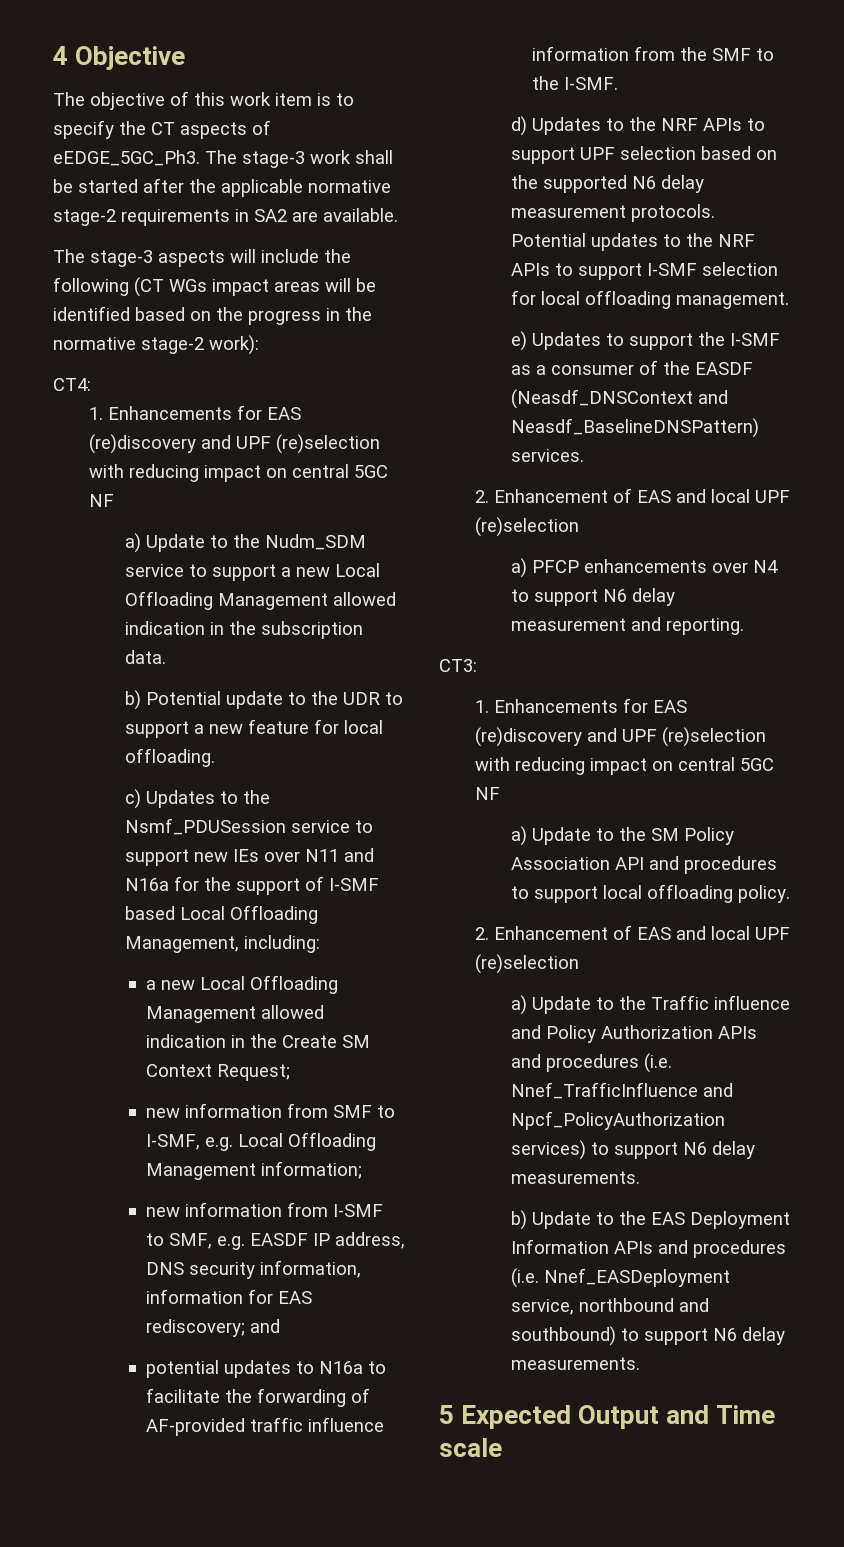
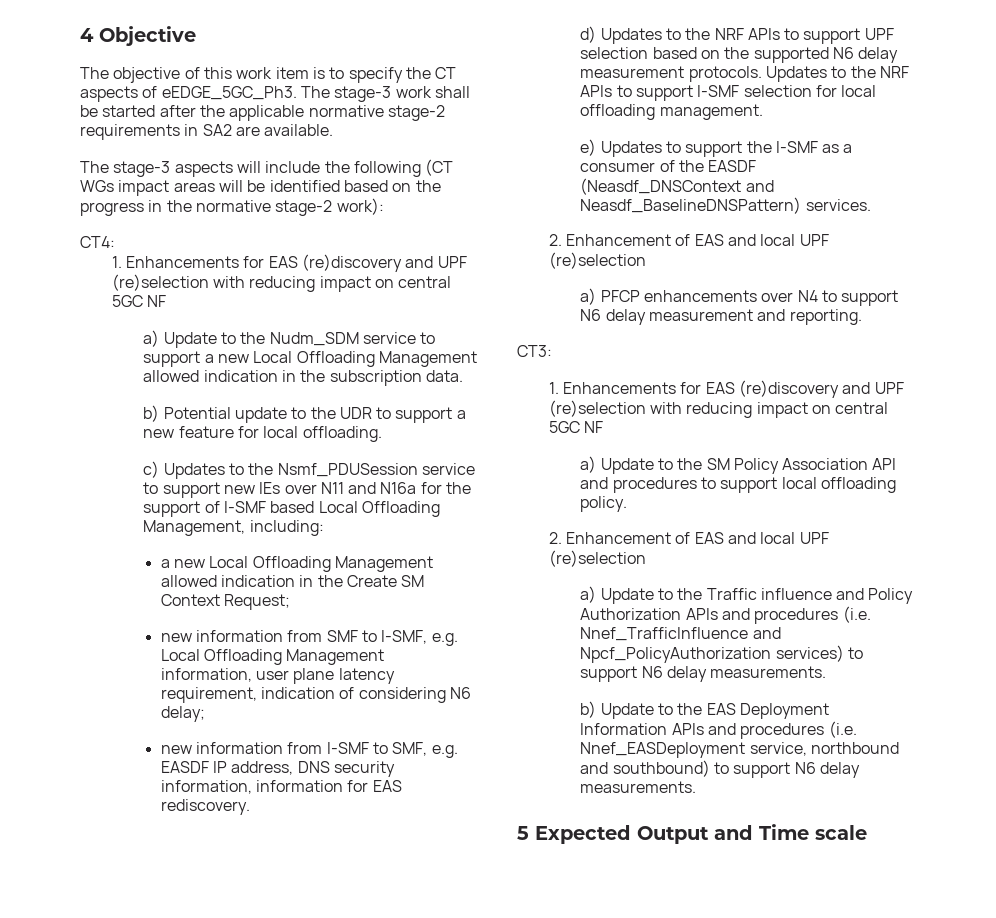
- new information from SMF to I-SMF, e.g. Local Offloading Management information;
+ new information from SMF to I-SMF, e.g. Local Offloading Management information, user plane latency requirement, indication of considering N6 delay;
- new information from I-SMF to SMF, e.g. EASDF IP address, DNS security information, information for EAS rediscovery; and
- potential updates to N16a to facilitate the forwarding of AF-provided traffic influence information from the SMF to the I-SMF.
+ new information from I-SMF to SMF, e.g. EASDF IP address, DNS security information, information for EAS rediscovery.
- Potential updates to the NRF APIs to support I-SMF selection for local offloading management.
+ Updates to the NRF APIs to support I-SMF selection for local offloading management.

